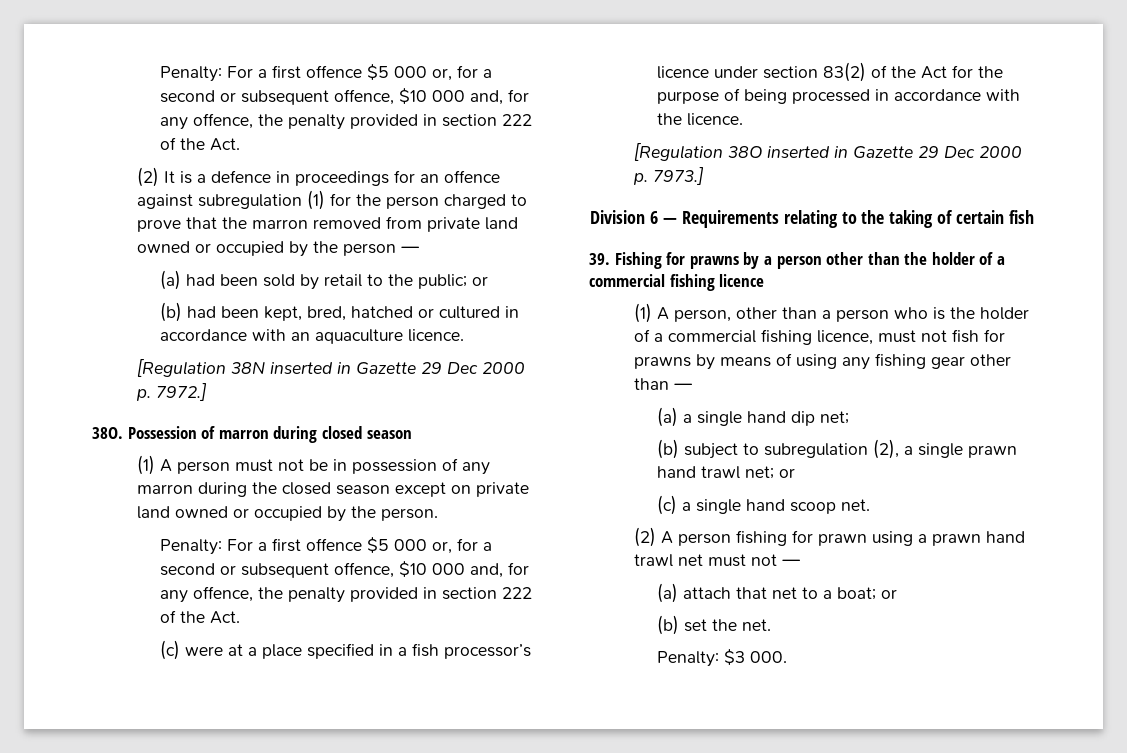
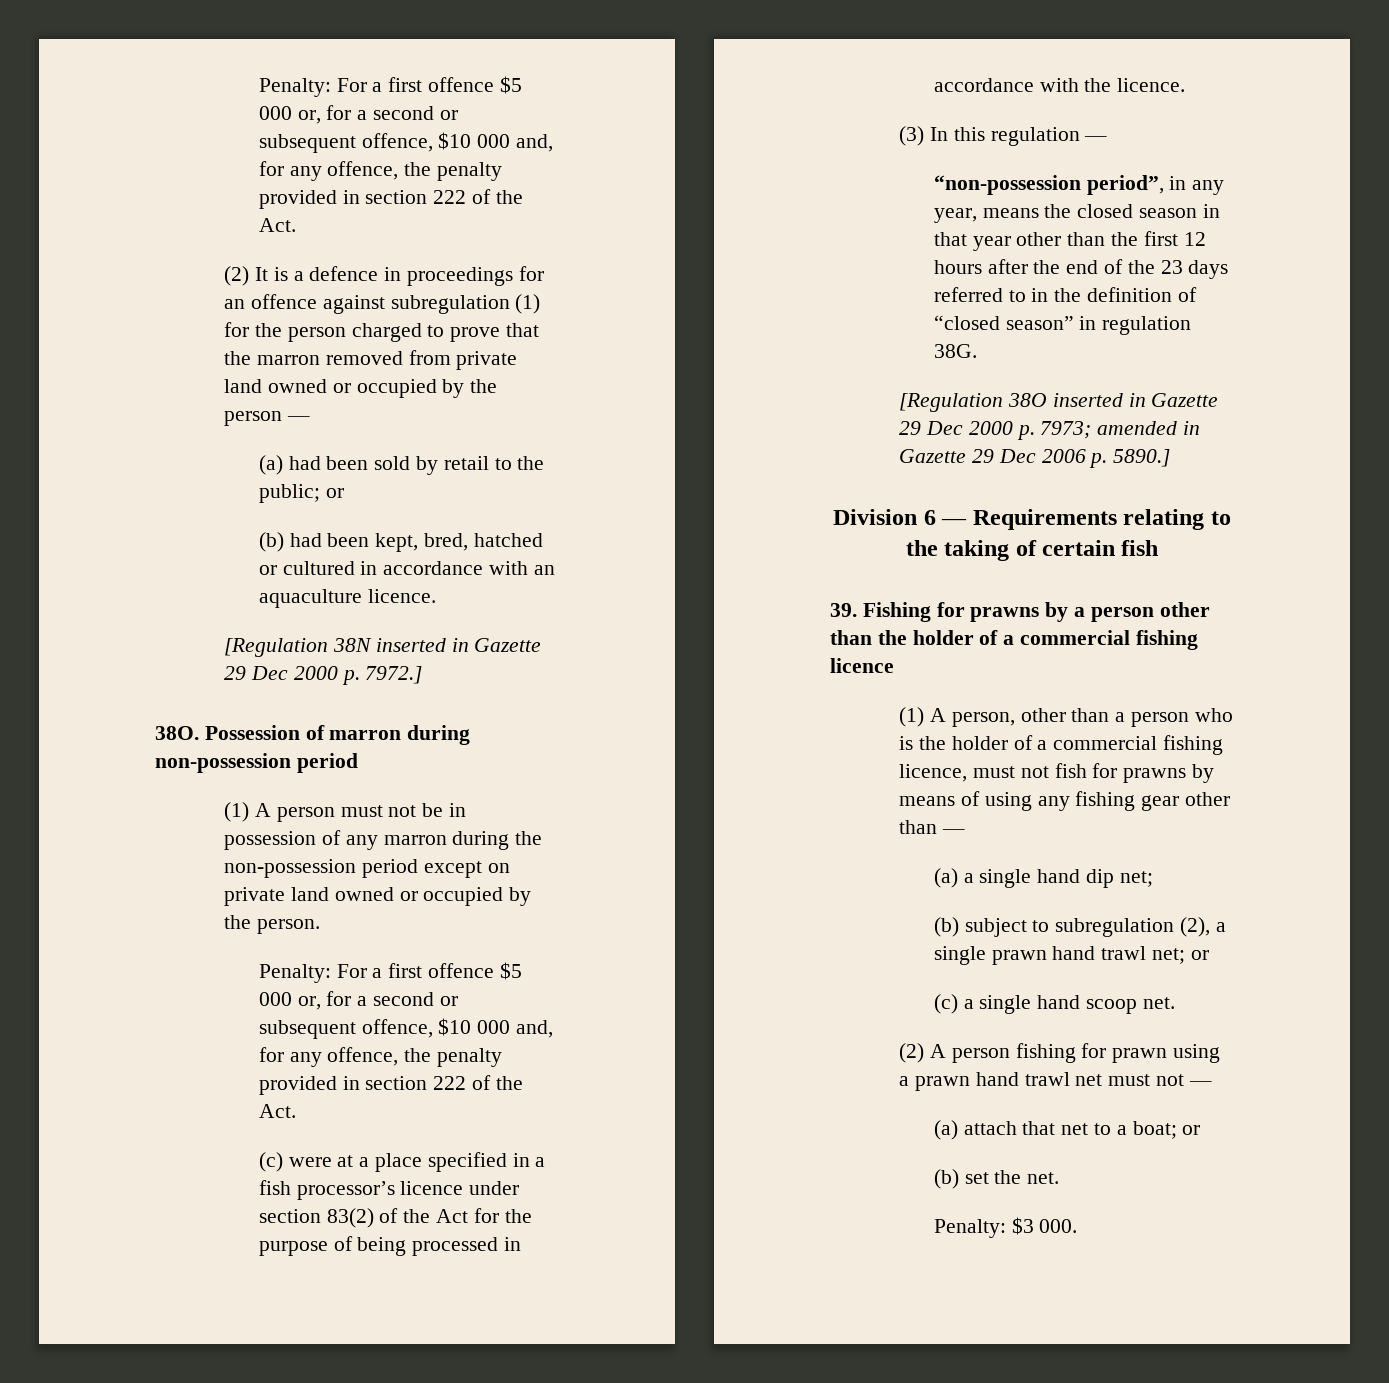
- Possession of marron during closed season
+ Possession of marron during non-possession period
- (1) A person must not be in possession of any marron during the closed season except on private land owned or occupied by the person.
+ (1) A person must not be in possession of any marron during the non-possession period except on private land owned or occupied by the person.
+ (3) In this regulation —
+ “non-possession period”, in any year, means the closed season in that year other than the first 12 hours after the end of the 23 days referred to in the definition of “closed season” in regulation 38G.
- [Regulation 38O inserted in Gazette 29 Dec 2000 p. 7973.]
+ [Regulation 38O inserted in Gazette 29 Dec 2000 p. 7973; amended in Gazette 29 Dec 2006 p. 5890.]

